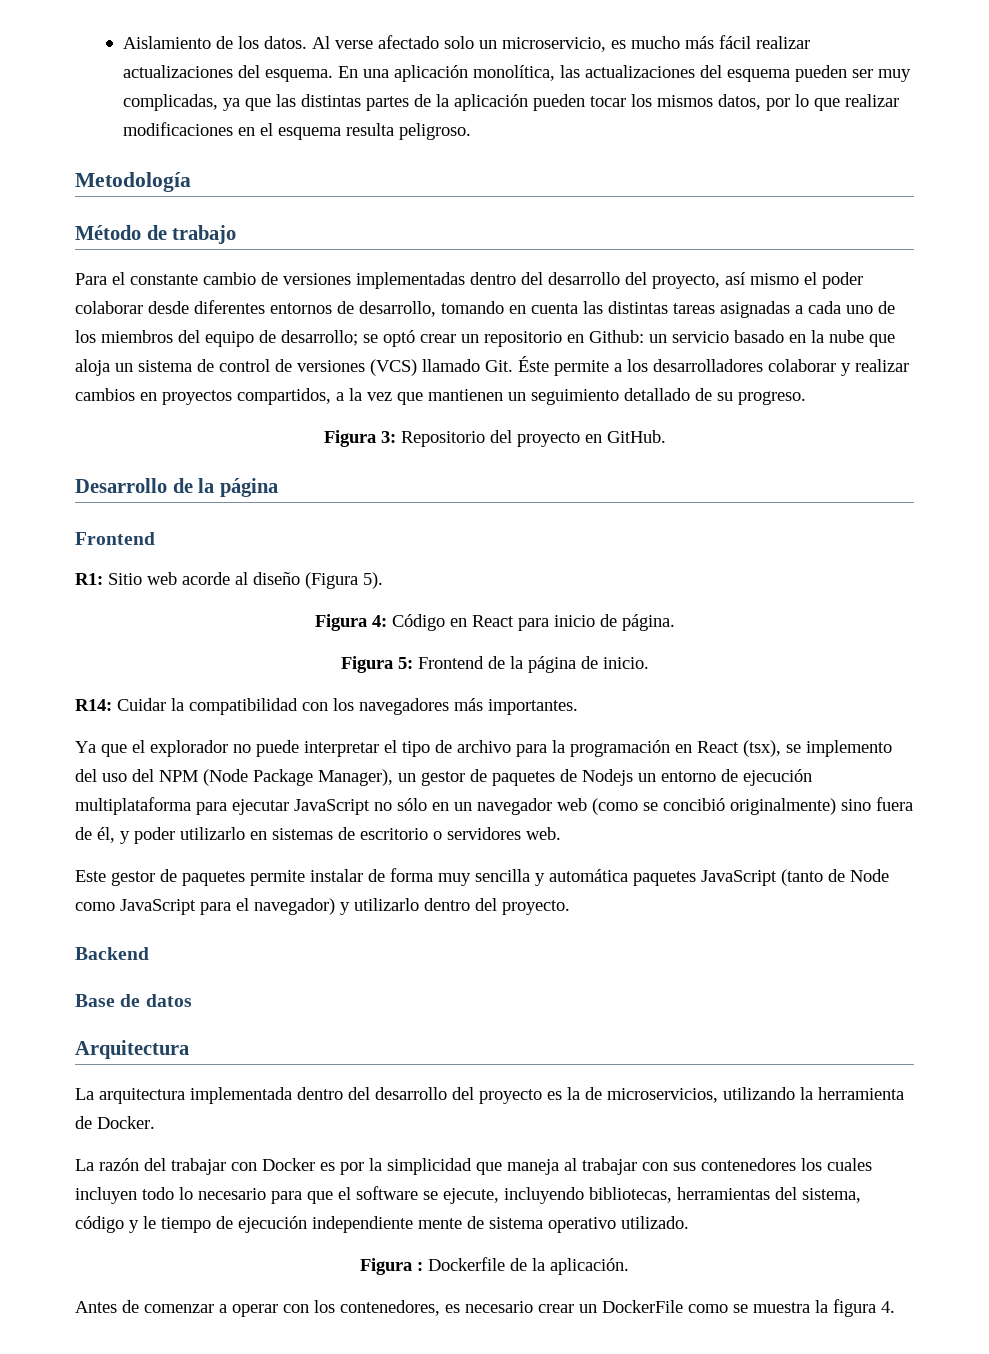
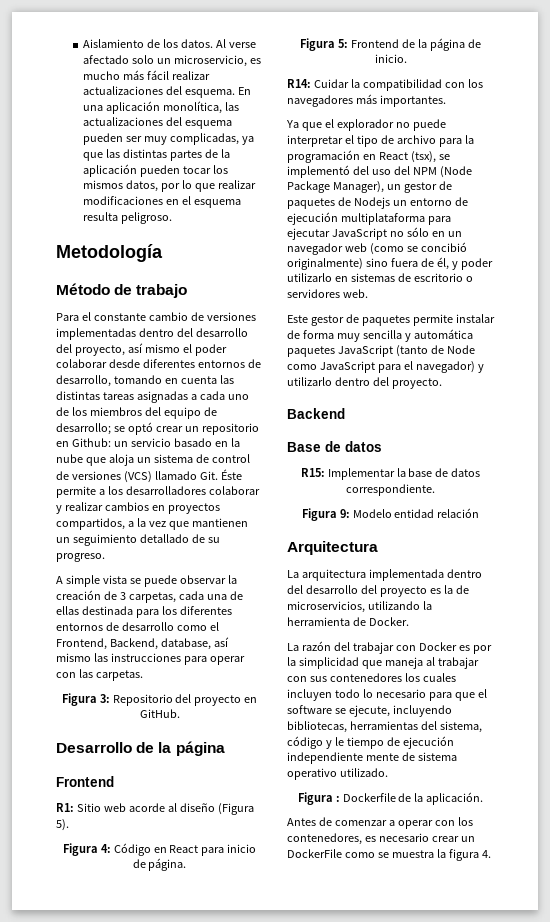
+ A simple vista se puede observar la creación de 3 carpetas, cada una de ellas destinada para los diferentes entornos de desarrollo como el Frontend, Backend, database, así mismo las instrucciones para operar con las carpetas.
- Ya que el explorador no puede interpretar el tipo de archivo para la programación en React (tsx), se implemento del uso del NPM (Node Package Manager), un gestor de paquetes de Nodejs un entorno de ejecución multiplataforma para ejecutar JavaScript no sólo en un navegador web (como se concibió originalmente) sino fuera de él, y poder utilizarlo en sistemas de escritorio o servidores web.
+ Ya que el explorador no puede interpretar el tipo de archivo para la programación en React (tsx), se implementó del uso del NPM (Node Package Manager), un gestor de paquetes de Nodejs un entorno de ejecución multiplataforma para ejecutar JavaScript no sólo en un navegador web (como se concibió originalmente) sino fuera de él, y poder utilizarlo en sistemas de escritorio o servidores web.
+ R15: Implementar la base de datos correspondiente.
+ Figura 9: Modelo entidad relación

